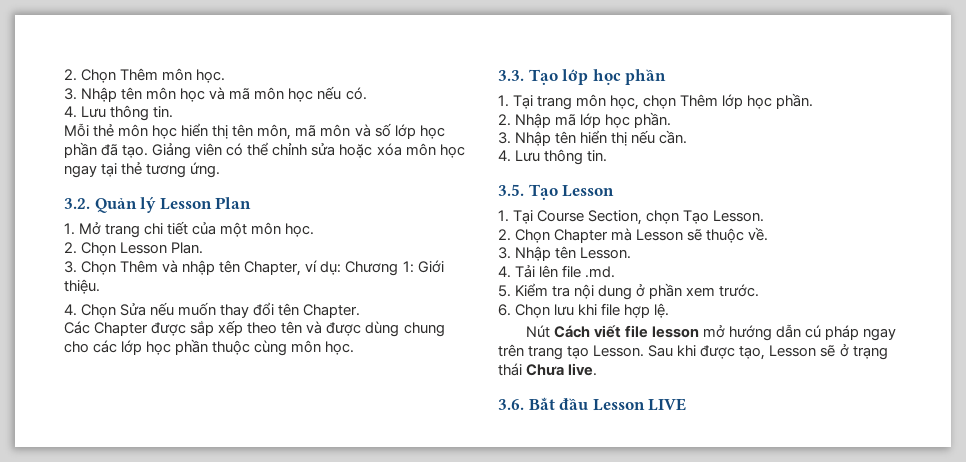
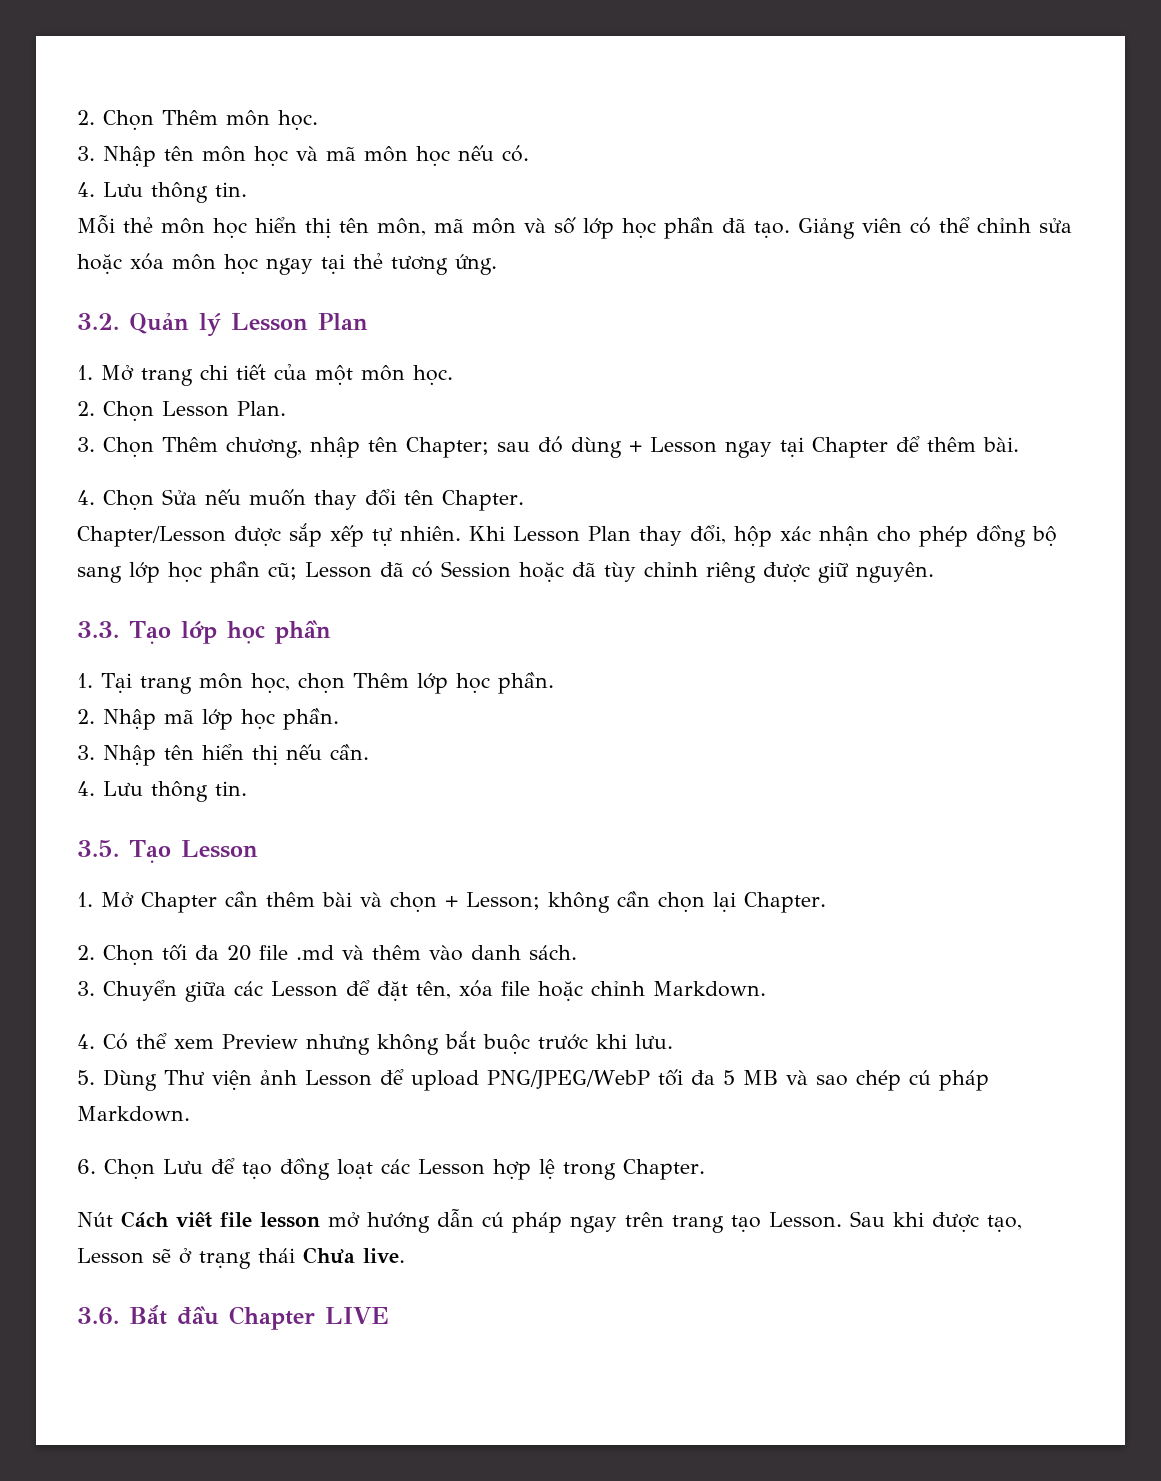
- 3. Chọn Thêm và nhập tên Chapter, ví dụ: Chương 1: Giới thiệu.
+ 3. Chọn Thêm chương, nhập tên Chapter; sau đó dùng + Lesson ngay tại Chapter để thêm bài.
- Các Chapter được sắp xếp theo tên và được dùng chung cho các lớp học phần thuộc cùng môn học.
+ Chapter/Lesson được sắp xếp tự nhiên. Khi Lesson Plan thay đổi, hộp xác nhận cho phép đồng bộ sang lớp học phần cũ; Lesson đã có Session hoặc đã tùy chỉnh riêng được giữ nguyên.
- 1. Tại Course Section, chọn Tạo Lesson.
- 2. Chọn Chapter mà Lesson sẽ thuộc về.
- 3. Nhập tên Lesson.
- 4. Tải lên file .md.
- 5. Kiểm tra nội dung ở phần xem trước.
- 6. Chọn lưu khi file hợp lệ.
+ 1. Mở Chapter cần thêm bài và chọn + Lesson; không cần chọn lại Chapter.
+ 2. Chọn tối đa 20 file .md và thêm vào danh sách.
+ 3. Chuyển giữa các Lesson để đặt tên, xóa file hoặc chỉnh Markdown.
+ 4. Có thể xem Preview nhưng không bắt buộc trước khi lưu.
+ 5. Dùng Thư viện ảnh Lesson để upload PNG/JPEG/WebP tối đa 5 MB và sao chép cú pháp Markdown.
+ 6. Chọn Lưu để tạo đồng loạt các Lesson hợp lệ trong Chapter.
- 3.6. Bắt đầu Lesson LIVE
+ 3.6. Bắt đầu Chapter LIVE

